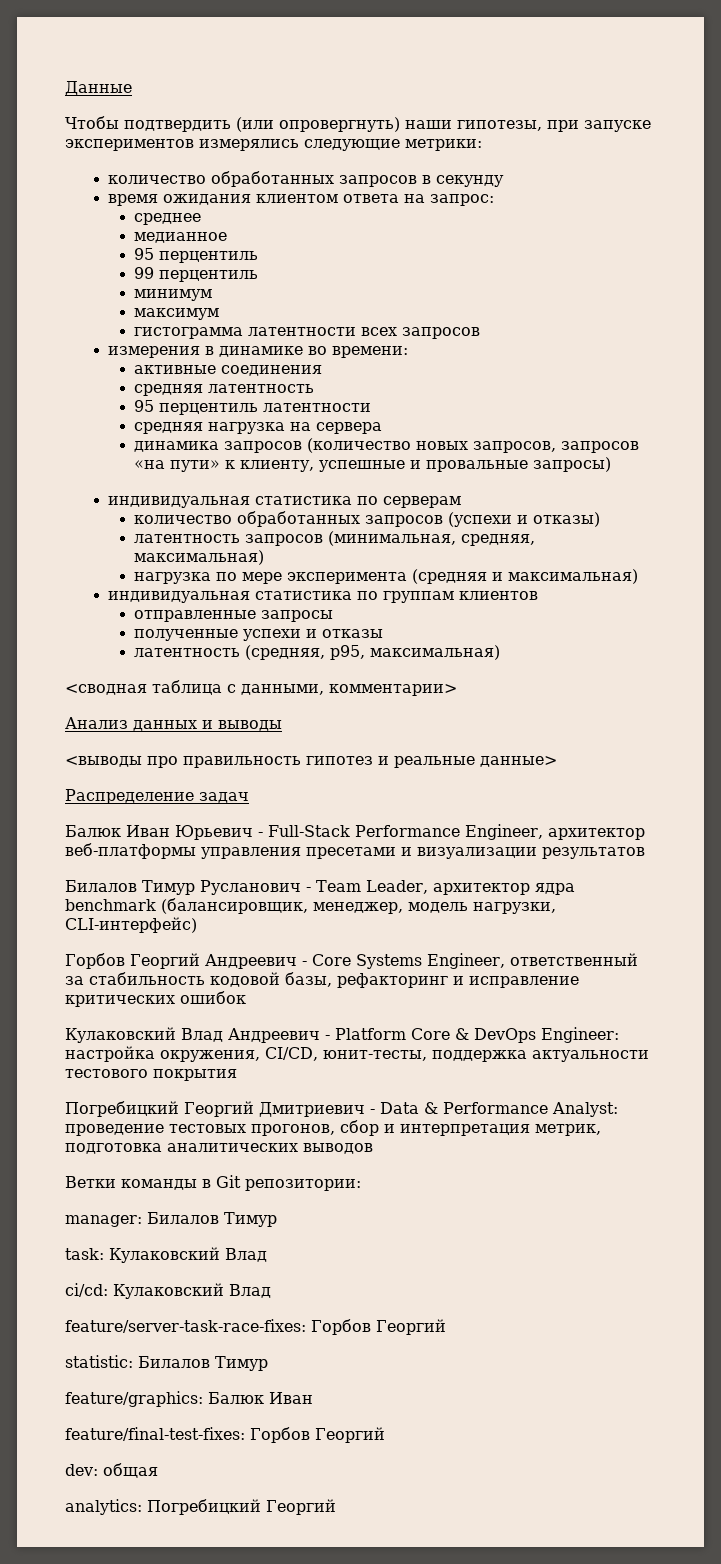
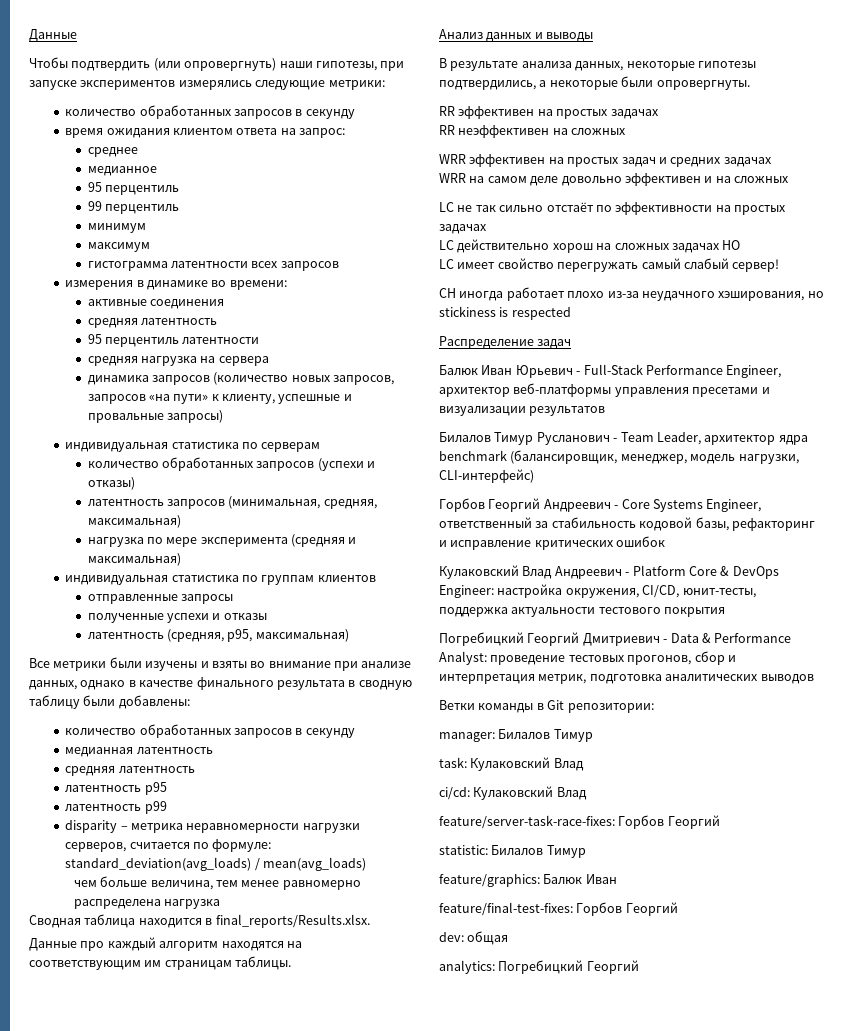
- <сводная таблица с данными, комментарии>
+ Все метрики были изучены и взяты во внимание при анализе данных, однако в качестве финального результата в сводную таблицу были добавлены:
+ количество обработанных запросов в секунду
+ медианная латентность
+ средняя латентность
+ латентность p95
+ латентность p99
+ disparity – метрика неравномерности нагрузки серверов, считается по формуле: standard_deviation(avg_loads) / mean(avg_loads)
+ чем больше величина, тем менее равномерно распределена нагрузка
+ Сводная таблица находится в final_reports/Results.xlsx.
+ Данные про каждый алгоритм находятся на соответствующим им страницам таблицы.
  Анализ данных и выводы
- <выводы про правильность гипотез и реальные данные>
+ В результате анализа данных, некоторые гипотезы подтвердились, а некоторые были опровергнуты.
+ RR эффективен на простых задачах
+ RR неэффективен на сложных
+ WRR эффективен на простых задач и средних задачах
+ WRR на самом деле довольно эффективен и на сложных
+ LC не так сильно отстаёт по эффективности на простых задачах
+ LC действительно хорош на сложных задачах НО
+ LC имеет свойство перегружать самый слабый сервер!
+ CH иногда работает плохо из-за неудачного хэширования, но stickiness is respected

